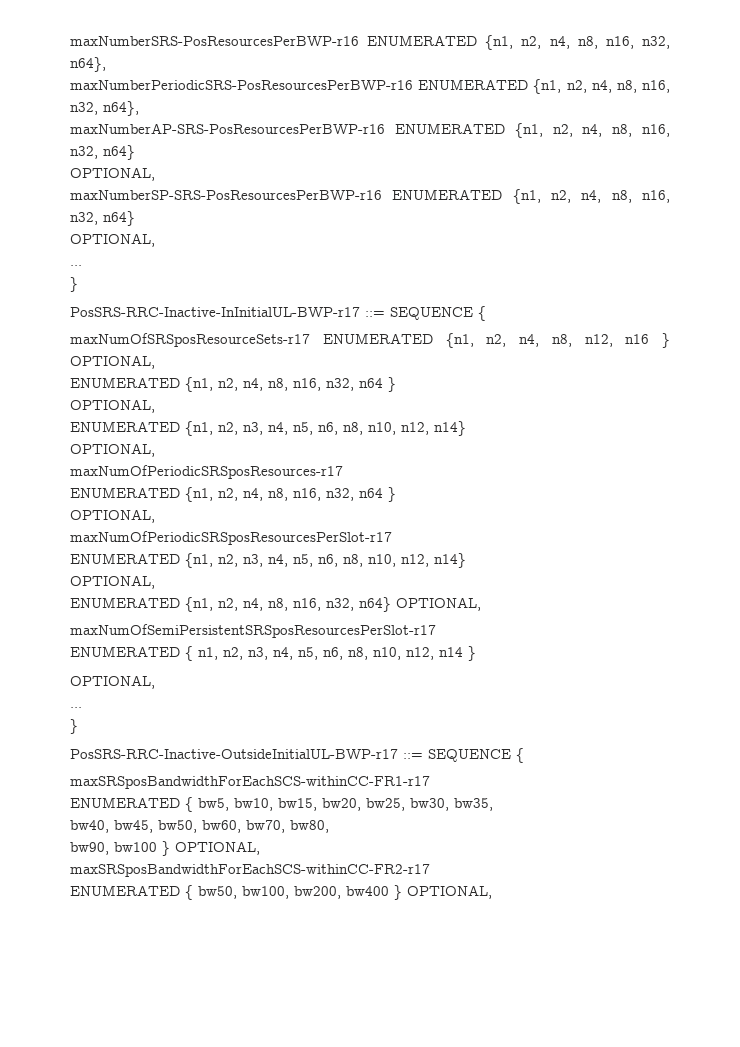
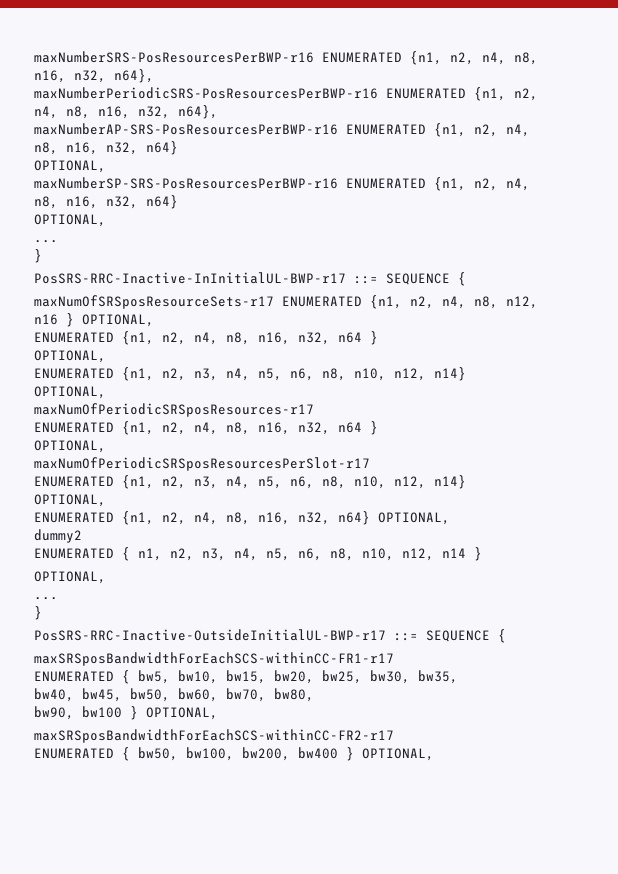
- maxNumOfSemiPersistentSRSposResourcesPerSlot-r17
+ dummy2

